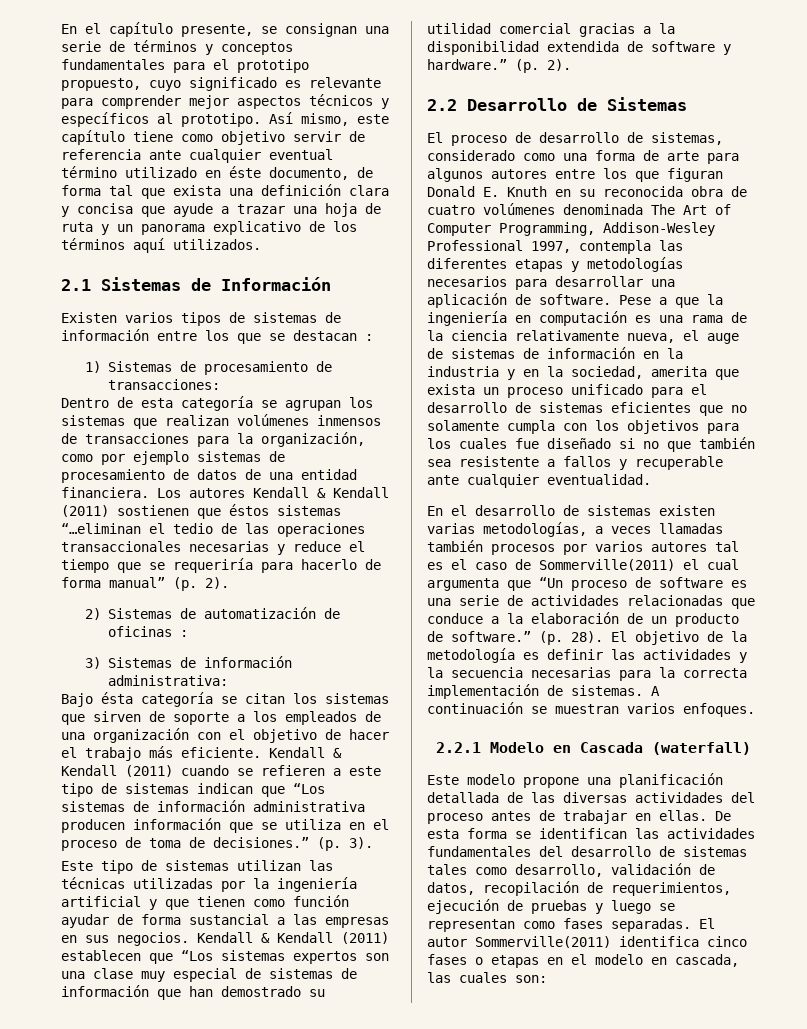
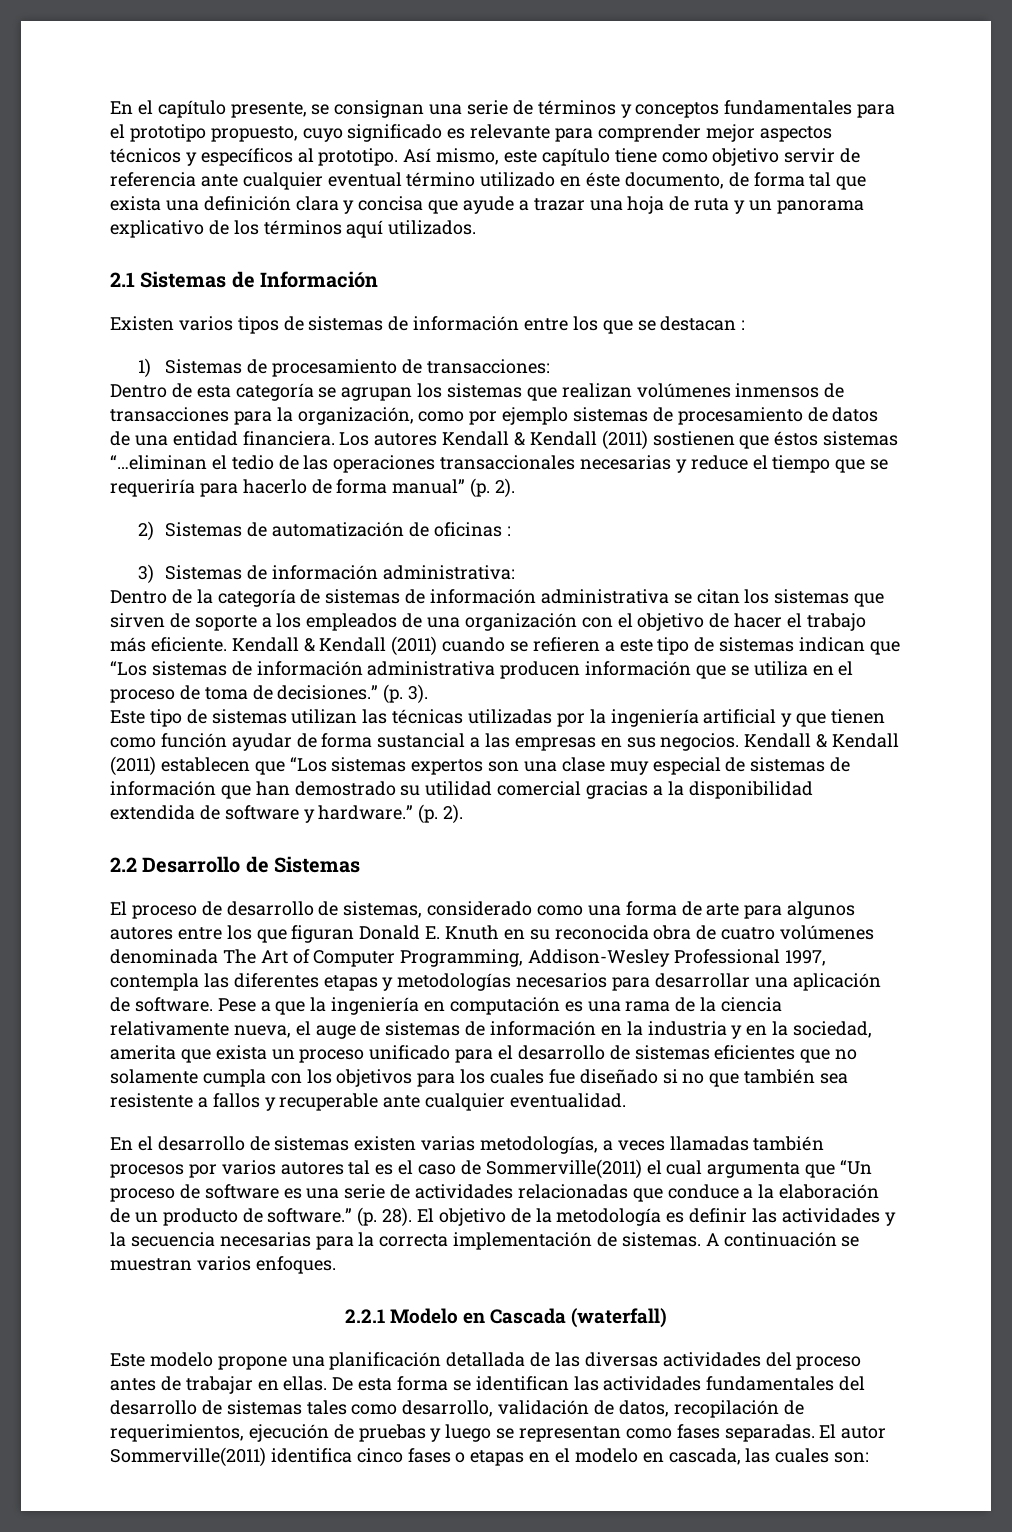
- Bajo ésta categoría se citan los sistemas que sirven de soporte a los empleados de una organización con el objetivo de hacer el trabajo más eficiente.
+ Dentro de la categoría de sistemas de información administrativa se citan los sistemas que sirven de soporte a los empleados de una organización con el objetivo de hacer el trabajo más eficiente.

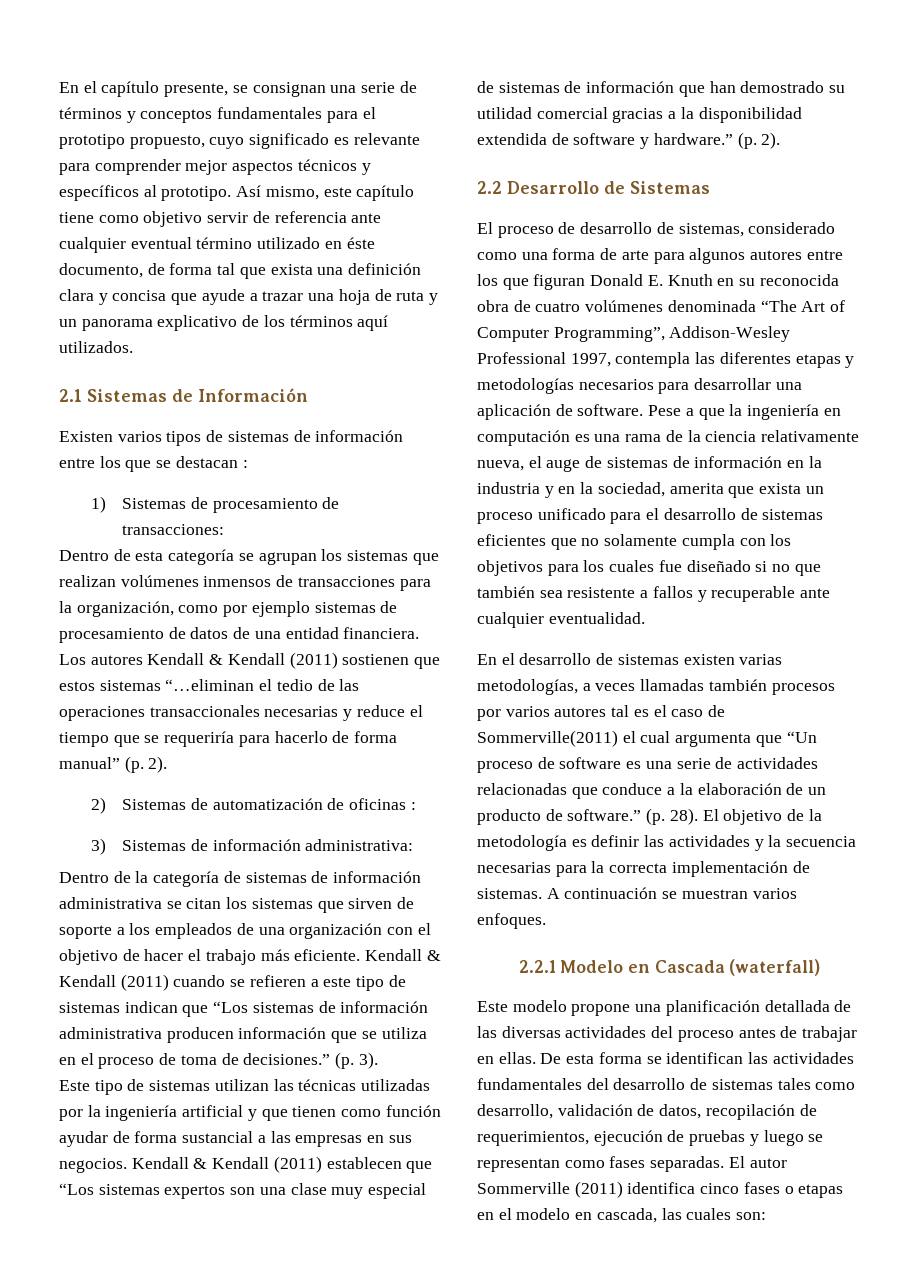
- Los autores Kendall & Kendall (2011) sostienen que éstos sistemas “…eliminan el tedio de las operaciones transaccionales necesarias y reduce el tiempo que se requeriría para hacerlo de forma manual” (p. 2).
+ Los autores Kendall & Kendall (2011) sostienen que estos sistemas “…eliminan el tedio de las operaciones transaccionales necesarias y reduce el tiempo que se requeriría para hacerlo de forma manual” (p. 2).
- El proceso de desarrollo de sistemas, considerado como una forma de arte para algunos autores entre los que figuran Donald E. Knuth en su reconocida obra de cuatro volúmenes denominada The Art of Computer Programming, Addison-Wesley Professional 1997, contempla las diferentes etapas y metodologías necesarios para desarrollar una aplicación de software.
+ El proceso de desarrollo de sistemas, considerado como una forma de arte para algunos autores entre los que figuran Donald E. Knuth en su reconocida obra de cuatro volúmenes denominada “The Art of Computer Programming”, Addison-Wesley Professional 1997, contempla las diferentes etapas y metodologías necesarios para desarrollar una aplicación de software.
- El autor Sommerville(2011) identifica cinco fases o etapas en el modelo en cascada, las cuales son:
+ El autor Sommerville (2011) identifica cinco fases o etapas en el modelo en cascada, las cuales son:

